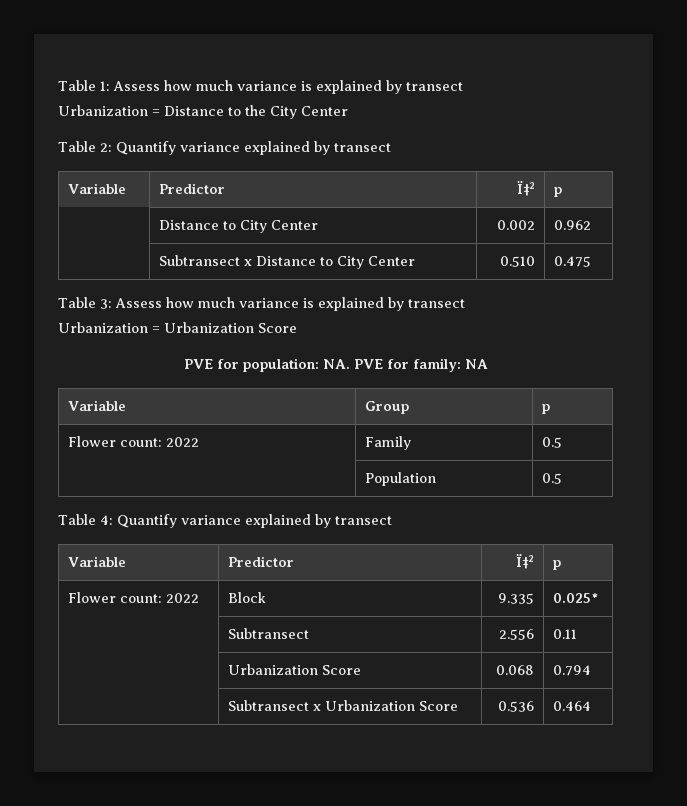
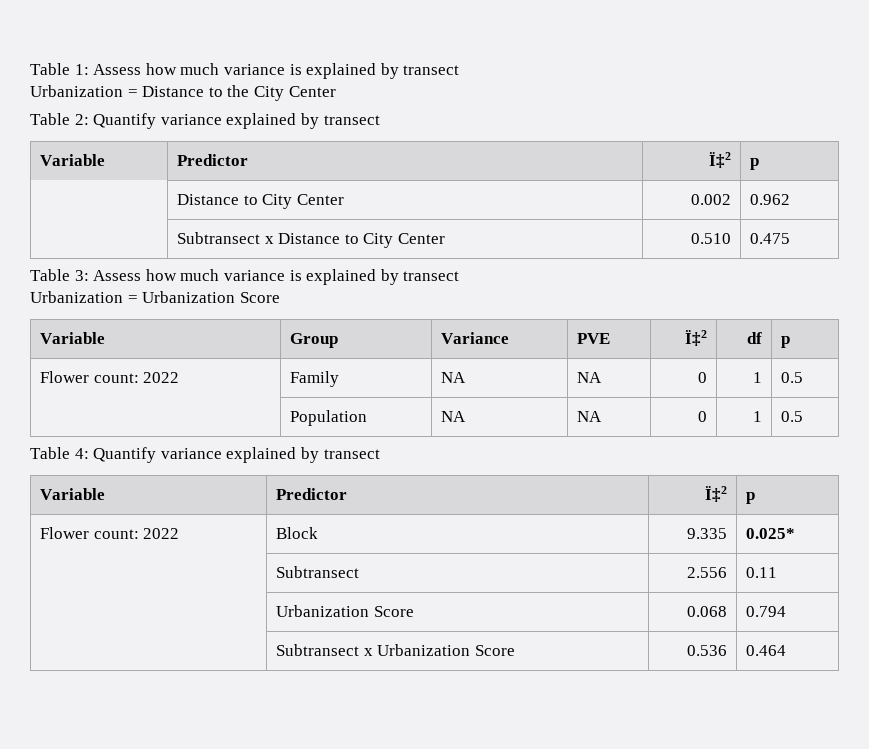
- PVE for population: NA. PVE for family: NA
- Variable | Group | p
+ Variable | Group | Variance | PVE | Ï‡2 | df | p
- Flower count: 2022 | Family | 0.5
- | Population | 0.5
+ Flower count: 2022 | Family | NA | NA | 0 | 1 | 0.5
+ | Population | NA | NA | 0 | 1 | 0.5

